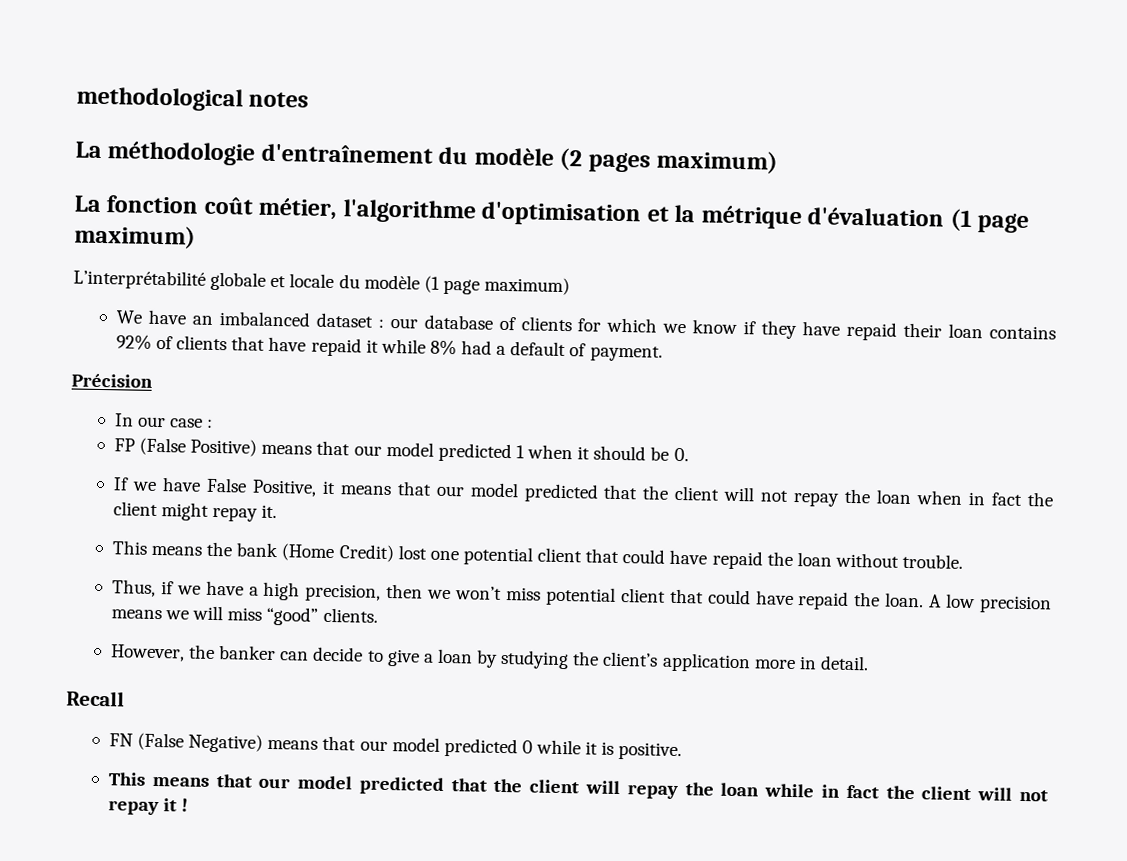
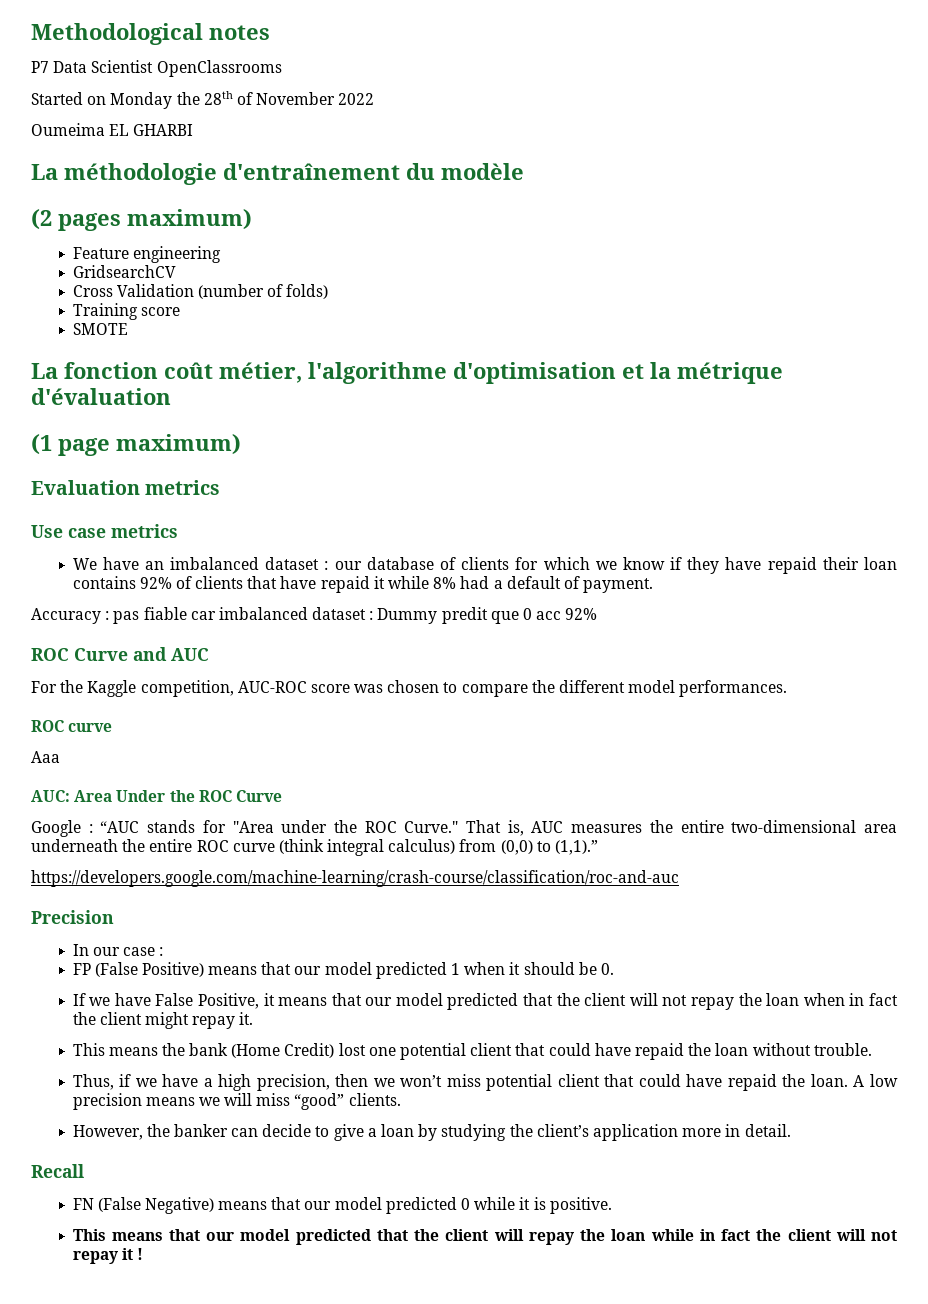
- methodological notes
+ Methodological notes
+ P7 Data Scientist OpenClassrooms
+ Started on Monday the 28th of November 2022
+ Oumeima EL GHARBI
- La méthodologie d'entraînement du modèle (2 pages maximum)
+ La méthodologie d'entraînement du modèle
+ (2 pages maximum)
+ Feature engineering
+ GridsearchCV
+ Cross Validation (number of folds)
+ Training score
+ SMOTE
- La fonction coût métier, l'algorithme d'optimisation et la métrique d'évaluation (1 page maximum)
- L’interprétabilité globale et locale du modèle (1 page maximum)
+ La fonction coût métier, l'algorithme d'optimisation et la métrique d'évaluation
+ (1 page maximum)
+ Evaluation metrics
+ Use case metrics
- Précision
+ Accuracy : pas fiable car imbalanced dataset : Dummy predit que 0 acc 92%
+ ROC Curve and AUC
+ For the Kaggle competition, AUC-ROC score was chosen to compare the different model performances.
+ ROC curve
+ Aaa
+ AUC: Area Under the ROC Curve
+ Google : “AUC stands for "Area under the ROC Curve." That is, AUC measures the entire two-dimensional area underneath the entire ROC curve (think integral calculus) from (0,0) to (1,1).”
+ https://developers.google.com/machine-learning/crash-course/classification/roc-and-auc
+ Precision

